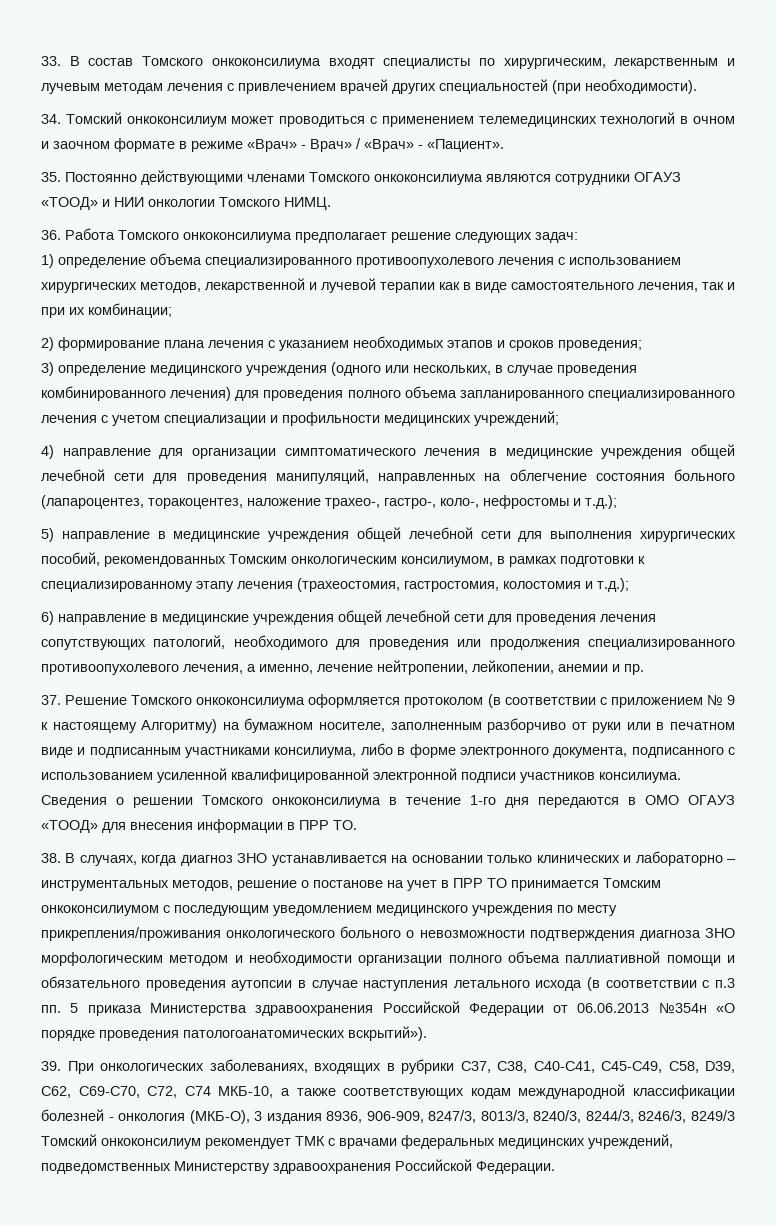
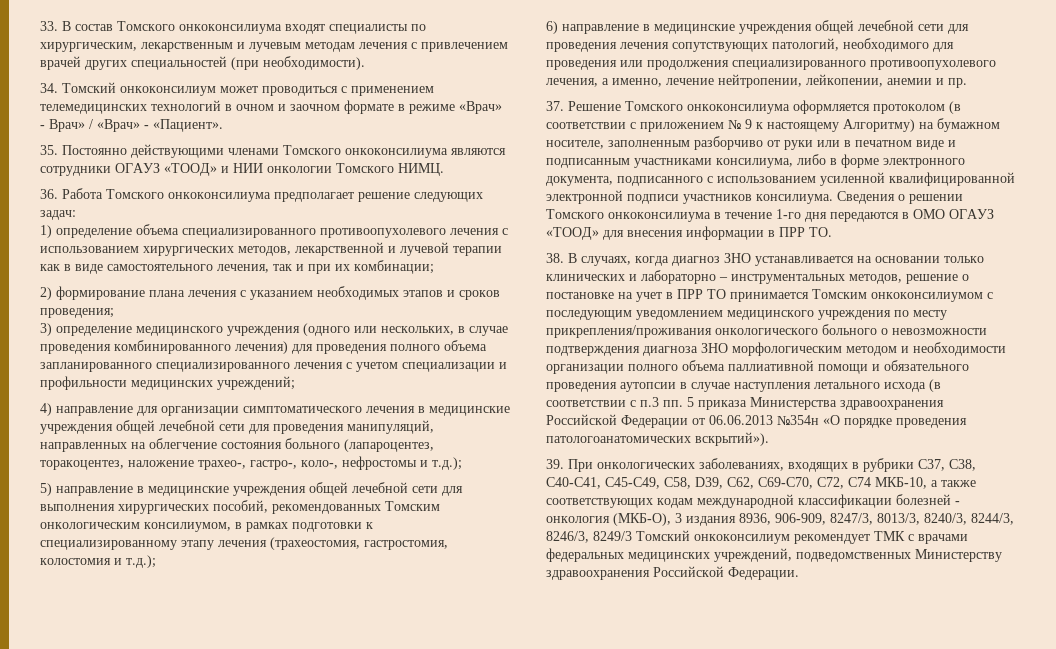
- 38. В случаях, когда диагноз ЗНО устанавливается на основании только клинических и лабораторно – инструментальных методов, решение о постанове на учет в ПРР ТО принимается Томским онкоконсилиумом с последующим уведомлением медицинского учреждения по месту прикрепления/проживания онкологического больного о невозможности подтверждения диагноза ЗНО морфологическим методом и необходимости организации полного объема паллиативной помощи и обязательного проведения аутопсии в случае наступления летального исхода (в соответствии с п.3 пп. 5 приказа Министерства здравоохранения Российской Федерации от 06.06.2013 №354н «О порядке проведения патологоанатомических вскрытий»).
+ 38. В случаях, когда диагноз ЗНО устанавливается на основании только клинических и лабораторно – инструментальных методов, решение о постановке на учет в ПРР ТО принимается Томским онкоконсилиумом с последующим уведомлением медицинского учреждения по месту прикрепления/проживания онкологического больного о невозможности подтверждения диагноза ЗНО морфологическим методом и необходимости организации полного объема паллиативной помощи и обязательного проведения аутопсии в случае наступления летального исхода (в соответствии с п.3 пп. 5 приказа Министерства здравоохранения Российской Федерации от 06.06.2013 №354н «О порядке проведения патологоанатомических вскрытий»).

